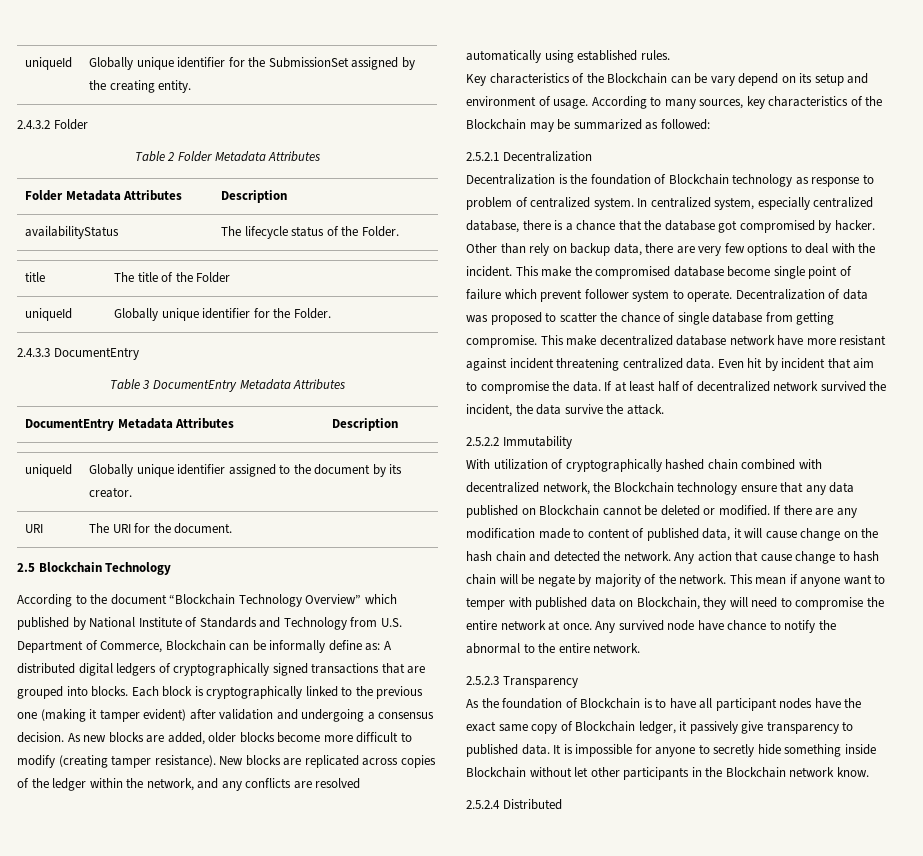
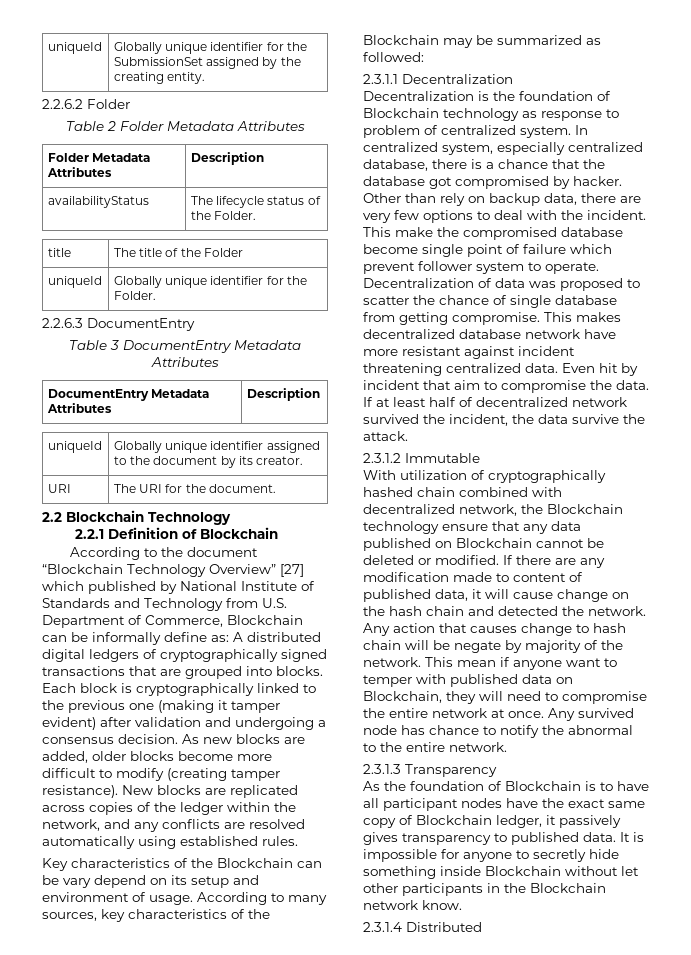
- 2.4.3.2 Folder
+ 2.2.6.2 Folder
- 2.4.3.3 DocumentEntry
+ 2.2.6.3 DocumentEntry
- 2.5 Blockchain Technology
+ 2.2 Blockchain Technology
+ 2.2.1 Definition of Blockchain
- According to the document “Blockchain Technology Overview” which published by National Institute of Standards and Technology from U.S. Department of Commerce, Blockchain can be informally define as: A distributed digital ledgers of cryptographically signed transactions that are grouped into blocks.
+ According to the document “Blockchain Technology Overview” [27] which published by National Institute of Standards and Technology from U.S. Department of Commerce, Blockchain can be informally define as: A distributed digital ledgers of cryptographically signed transactions that are grouped into blocks.
- 2.5.2.1 Decentralization
+ 2.3.1.1 Decentralization
- This make decentralized database network have more resistant against incident threatening centralized data.
+ This makes decentralized database network have more resistant against incident threatening centralized data.
- 2.5.2.2 Immutability
+ 2.3.1.2 Immutable
- Any action that cause change to hash chain will be negate by majority of the network.
+ Any action that causes change to hash chain will be negate by majority of the network.
- Any survived node have chance to notify the abnormal to the entire network.
+ Any survived node has chance to notify the abnormal to the entire network.
- 2.5.2.3 Transparency
+ 2.3.1.3 Transparency
- As the foundation of Blockchain is to have all participant nodes have the exact same copy of Blockchain ledger, it passively give transparency to published data.
+ As the foundation of Blockchain is to have all participant nodes have the exact same copy of Blockchain ledger, it passively gives transparency to published data.
- 2.5.2.4 Distributed
+ 2.3.1.4 Distributed

